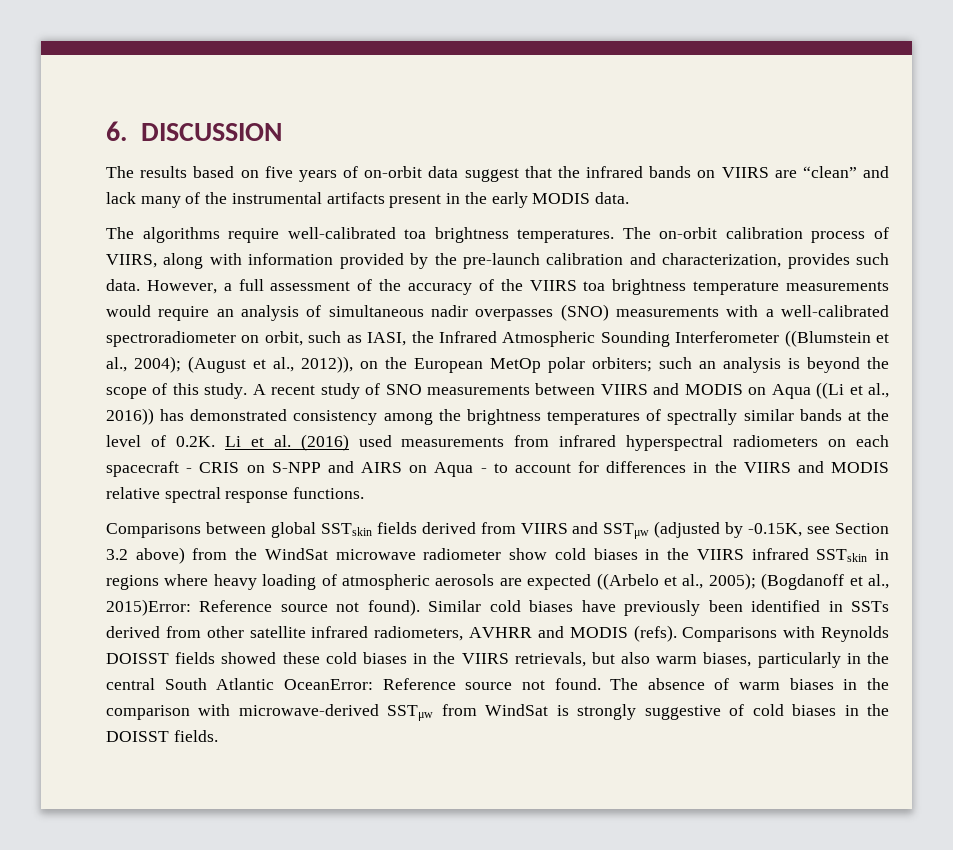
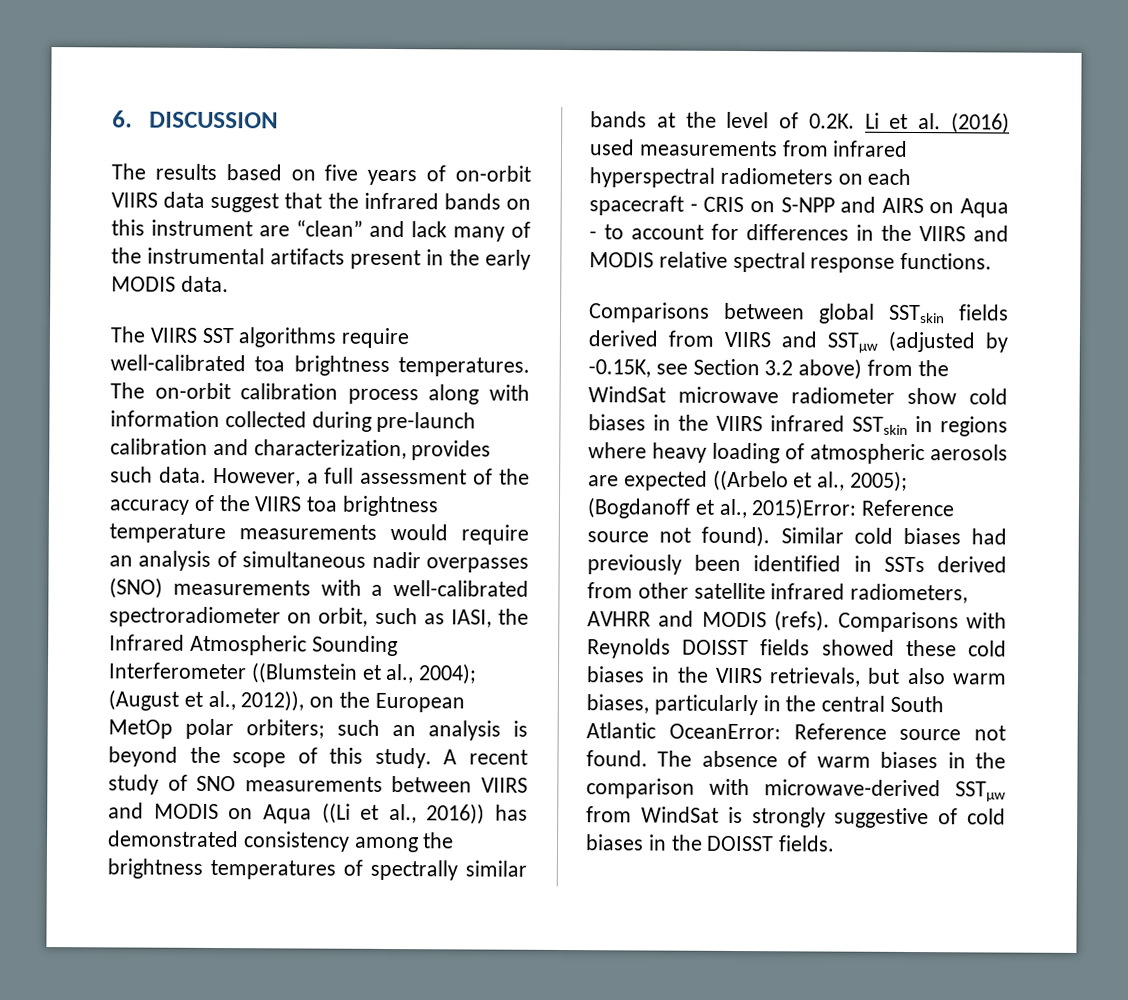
- The results based on five years of on-orbit data suggest that the infrared bands on VIIRS are “clean” and lack many of the instrumental artifacts present in the early MODIS data.
+ The results based on five years of on-orbit VIIRS data suggest that the infrared bands on this instrument are “clean” and lack many of the instrumental artifacts present in the early MODIS data.
- The algorithms require well-calibrated toa brightness temperatures.
+ The VIIRS SST algorithms require well-calibrated toa brightness temperatures.
- The on-orbit calibration process of VIIRS, along with information provided by the pre-launch calibration and characterization, provides such data.
+ The on-orbit calibration process along with information collected during pre-launch calibration and characterization, provides such data.
- Similar cold biases have previously been identified in SSTs derived from other satellite infrared radiometers, AVHRR and MODIS (refs).
+ Similar cold biases had previously been identified in SSTs derived from other satellite infrared radiometers, AVHRR and MODIS (refs).

